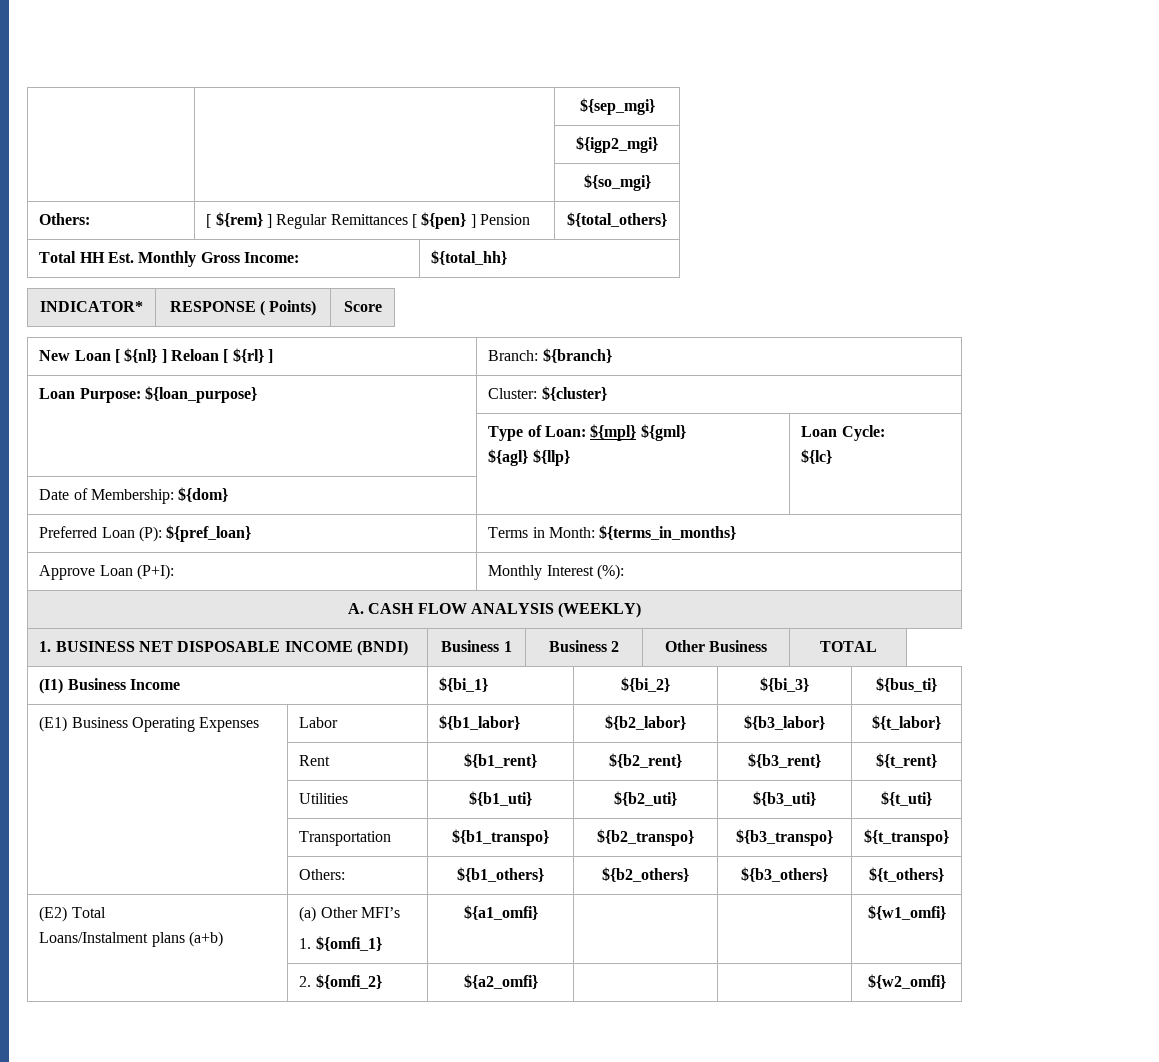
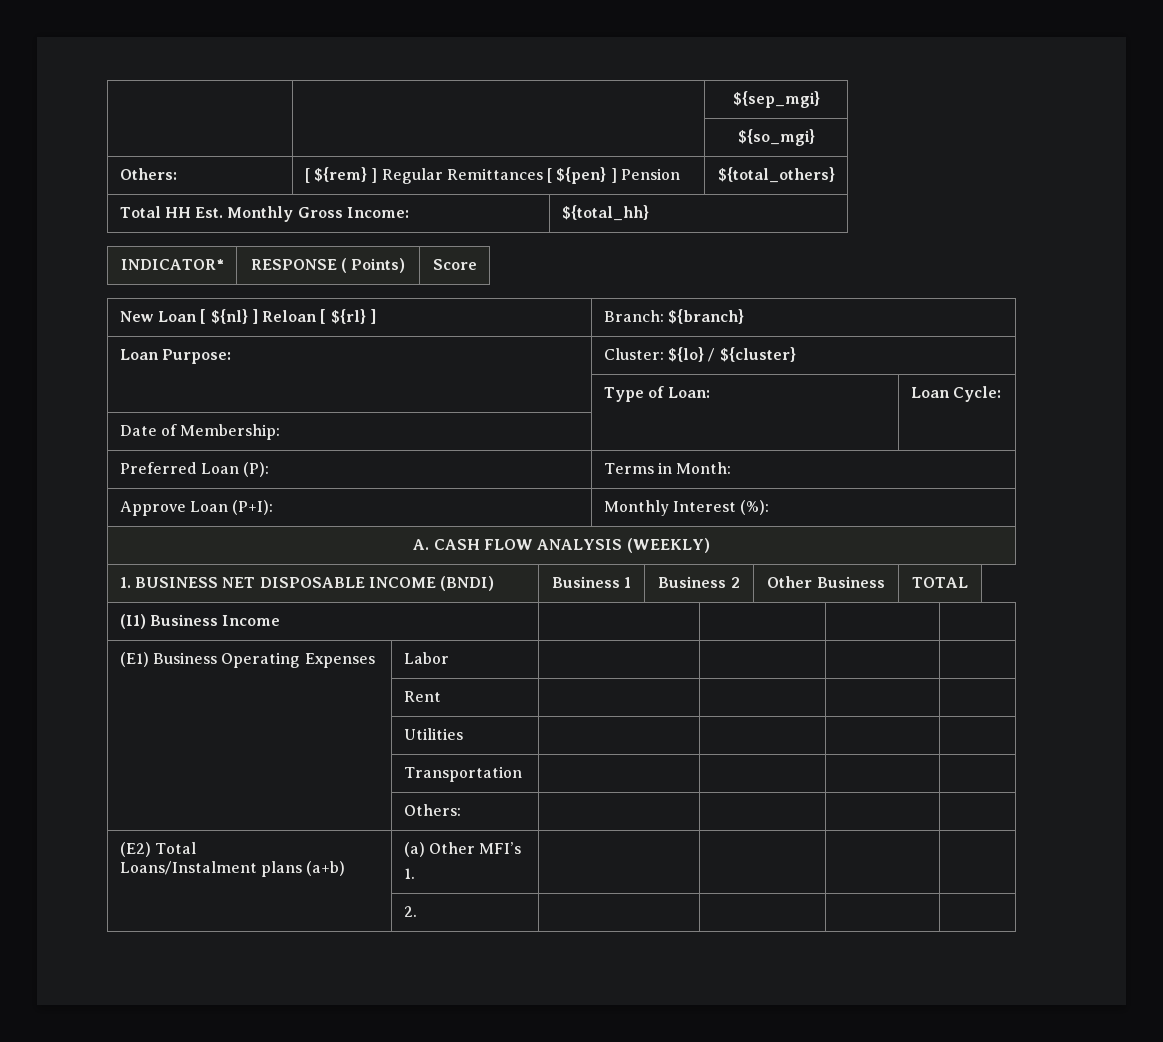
- | | ${igp2_mgi}
- Loan Purpose: ${loan_purpose} | Cluster: ${cluster}
+ Loan Purpose: | Cluster: ${lo} / ${cluster}
- | Type of Loan: ${mpl} ${gml}
- ${agl} ${llp} | Loan Cycle:
- ${lc}
+ | Type of Loan: | Loan Cycle:
- Date of Membership: ${dom} | |
+ Date of Membership: | |
- Preferred Loan (P): ${pref_loan} | Terms in Month: ${terms_in_months}
+ Preferred Loan (P): | Terms in Month:
- (I1) Business Income | ${bi_1} | ${bi_2} | ${bi_3} | ${bus_ti}
+ (I1) Business Income | | | |
- (E1) Business Operating Expenses | Labor | ${b1_labor} | ${b2_labor} | ${b3_labor} | ${t_labor}
- | Rent | ${b1_rent} | ${b2_rent} | ${b3_rent} | ${t_rent}
- | Utilities | ${b1_uti} | ${b2_uti} | ${b3_uti} | ${t_uti}
- | Transportation | ${b1_transpo} | ${b2_transpo} | ${b3_transpo} | ${t_transpo}
- | Others: | ${b1_others} | ${b2_others} | ${b3_others} | ${t_others}
+ (E1) Business Operating Expenses | Labor | | | |
+ | Rent | | | |
+ | Utilities | | | |
+ | Transportation | | | |
+ | Others: | | | |
  (E2) Total
  Loans/Instalment plans (a+b) | (a) Other MFI’s
- 1. ${omfi_1} | ${a1_omfi} | | | ${w1_omfi}
- | 2. ${omfi_2} | ${a2_omfi} | | | ${w2_omfi}
+ 1. | | | |
+ | 2. | | | |

